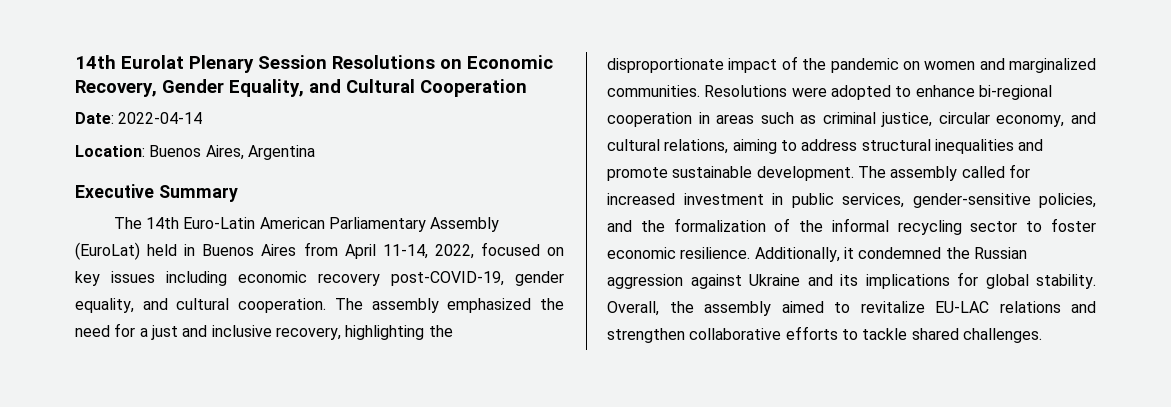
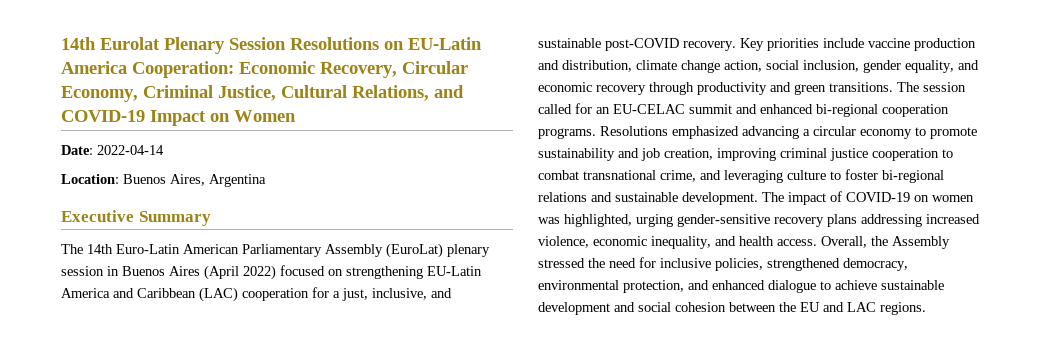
- 14th Eurolat Plenary Session Resolutions on Economic Recovery, Gender Equality, and Cultural Cooperation
+ 14th Eurolat Plenary Session Resolutions on EU-Latin America Cooperation: Economic Recovery, Circular Economy, Criminal Justice, Cultural Relations, and COVID-19 Impact on Women
- The 14th Euro-Latin American Parliamentary Assembly (EuroLat) held in Buenos Aires from April 11-14, 2022, focused on key issues including economic recovery post-COVID-19, gender equality, and cultural cooperation. The assembly emphasized the need for a just and inclusive recovery, highlighting the disproportionate impact of the pandemic on women and marginalized communities. Resolutions were adopted to enhance bi-regional cooperation in areas such as criminal justice, circular economy, and cultural relations, aiming to address structural inequalities and promote sustainable development. The assembly called for increased investment in public services, gender-sensitive policies, and the formalization of the informal recycling sector to foster economic resilience. Additionally, it condemned the Russian aggression against Ukraine and its implications for global stability. Overall, the assembly aimed to revitalize EU-LAC relations and strengthen collaborative efforts to tackle shared challenges.
+ The 14th Euro-Latin American Parliamentary Assembly (EuroLat) plenary session in Buenos Aires (April 2022) focused on strengthening EU-Latin America and Caribbean (LAC) cooperation for a just, inclusive, and sustainable post-COVID recovery. Key priorities include vaccine production and distribution, climate change action, social inclusion, gender equality, and economic recovery through productivity and green transitions. The session called for an EU-CELAC summit and enhanced bi-regional cooperation programs. Resolutions emphasized advancing a circular economy to promote sustainability and job creation, improving criminal justice cooperation to combat transnational crime, and leveraging culture to foster bi-regional relations and sustainable development. The impact of COVID-19 on women was highlighted, urging gender-sensitive recovery plans addressing increased violence, economic inequality, and health access. Overall, the Assembly stressed the need for inclusive policies, strengthened democracy, environmental protection, and enhanced dialogue to achieve sustainable development and social cohesion between the EU and LAC regions.

